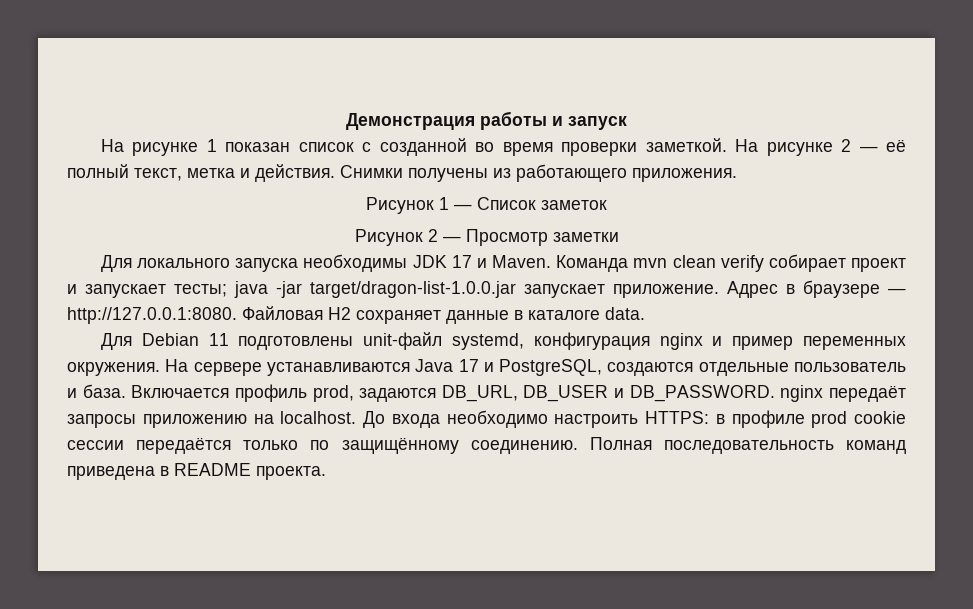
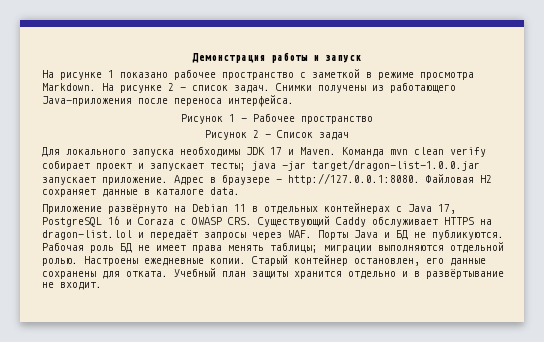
- На рисунке 1 показан список с созданной во время проверки заметкой. На рисунке 2 — её полный текст, метка и действия. Снимки получены из работающего приложения.
+ На рисунке 1 показано рабочее пространство с заметкой в режиме просмотра Markdown. На рисунке 2 — список задач. Снимки получены из работающего Java-приложения после переноса интерфейса.
- Рисунок 1 — Список заметок
+ Рисунок 1 — Рабочее пространство
- Рисунок 2 — Просмотр заметки
+ Рисунок 2 — Список задач
- Для Debian 11 подготовлены unit-файл systemd, конфигурация nginx и пример переменных окружения. На сервере устанавливаются Java 17 и PostgreSQL, создаются отдельные пользователь и база. Включается профиль prod, задаются DB_URL, DB_USER и DB_PASSWORD. nginx передаёт запросы приложению на localhost. До входа необходимо настроить HTTPS: в профиле prod cookie сессии передаётся только по защищённому соединению. Полная последовательность команд приведена в README проекта.
+ Приложение развёрнуто на Debian 11 в отдельных контейнерах с Java 17, PostgreSQL 16 и Coraza с OWASP CRS. Существующий Caddy обслуживает HTTPS на dragon-list.lol и передаёт запросы через WAF. Порты Java и БД не публикуются. Рабочая роль БД не имеет права менять таблицы; миграции выполняются отдельной ролью. Настроены ежедневные копии. Старый контейнер остановлен, его данные сохранены для отката. Учебный план защиты хранится отдельно и в развёртывание не входит.

